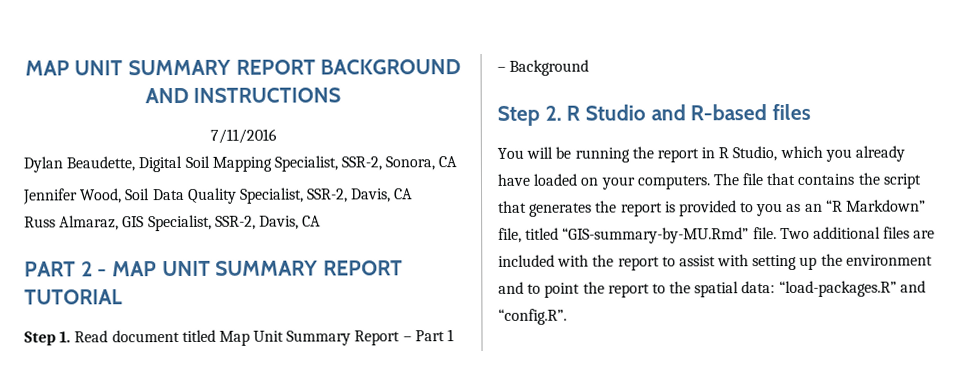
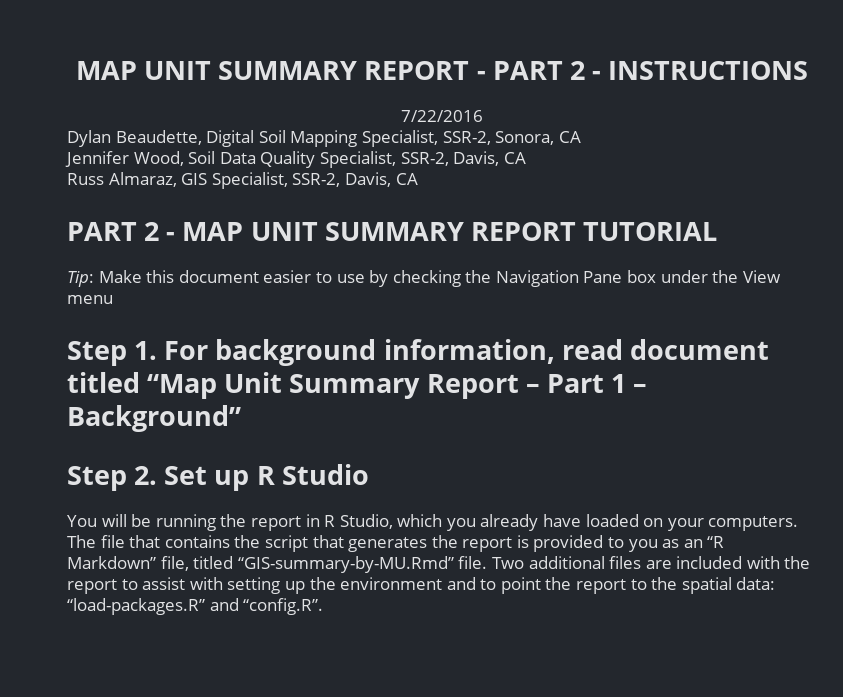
- MAP UNIT SUMMARY REPORT BACKGROUND AND INSTRUCTIONS
+ MAP UNIT SUMMARY REPORT - PART 2 - INSTRUCTIONS
- 7/11/2016
+ 7/22/2016
- Step 1. Read document titled Map Unit Summary Report – Part 1 – Background
+ Tip: Make this document easier to use by checking the Navigation Pane box under the View menu
+ Step 1. For background information, read document titled “Map Unit Summary Report – Part 1 – Background”
- Step 2. R Studio and R-based files
+ Step 2. Set up R Studio

